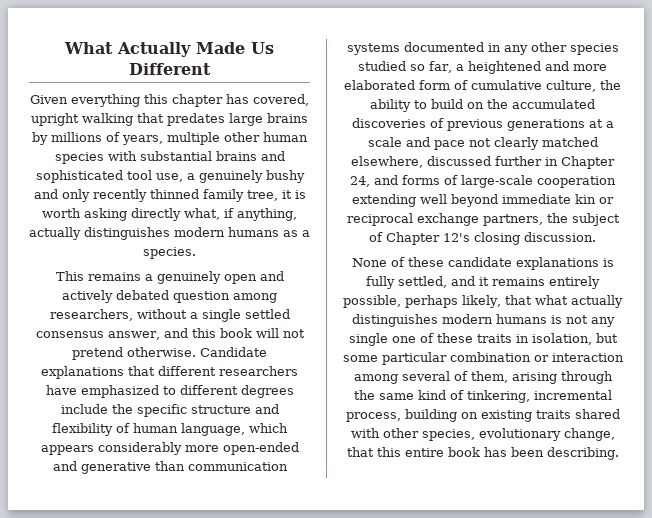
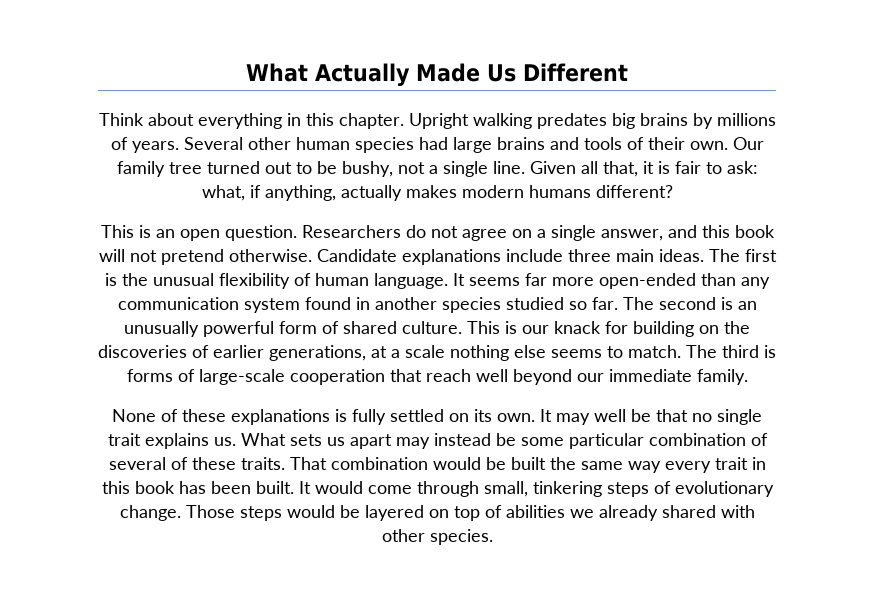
- Given everything this chapter has covered, upright walking that predates large brains by millions of years, multiple other human species with substantial brains and sophisticated tool use, a genuinely bushy and only recently thinned family tree, it is worth asking directly what, if anything, actually distinguishes modern humans as a species.
- This remains a genuinely open and actively debated question among researchers, without a single settled consensus answer, and this book will not pretend otherwise.
+ Think about everything in this chapter. Upright walking predates big brains by millions of years. Several other human species had large brains and tools of their own. Our family tree turned out to be bushy, not a single line. Given all that, it is fair to ask: what, if anything, actually makes modern humans different?
+ This is an open question. Researchers do not agree on a single answer, and this book will not pretend otherwise.
- Candidate explanations that different researchers have emphasized to different degrees include the specific structure and flexibility of human language, which appears considerably more open-ended and generative than communication systems documented in any other species studied so far, a heightened and more elaborated form of cumulative culture, the ability to build on the accumulated discoveries of previous generations at a scale and pace not clearly matched elsewhere, discussed further in Chapter 24, and forms of large-scale cooperation extending well beyond immediate kin or reciprocal exchange partners, the subject of Chapter 12's closing discussion.
+ Candidate explanations include three main ideas. The first is the unusual flexibility of human language. It seems far more open-ended than any communication system found in another species studied so far. The second is an unusually powerful form of shared culture. This is our knack for building on the discoveries of earlier generations, at a scale nothing else seems to match. The third is forms of large-scale cooperation that reach well beyond our immediate family.
- None of these candidate explanations is fully settled, and it remains entirely possible, perhaps likely, that what actually distinguishes modern humans is not any single one of these traits in isolation, but some particular combination or interaction among several of them, arising through the same kind of tinkering, incremental process, building on existing traits shared with other species, evolutionary change, that this entire book has been describing.
+ None of these explanations is fully settled on its own. It may well be that no single trait explains us. What sets us apart may instead be some particular combination of several of these traits. That combination would be built the same way every trait in this book has been built. It would come through small, tinkering steps of evolutionary change. Those steps would be layered on top of abilities we already shared with other species.

